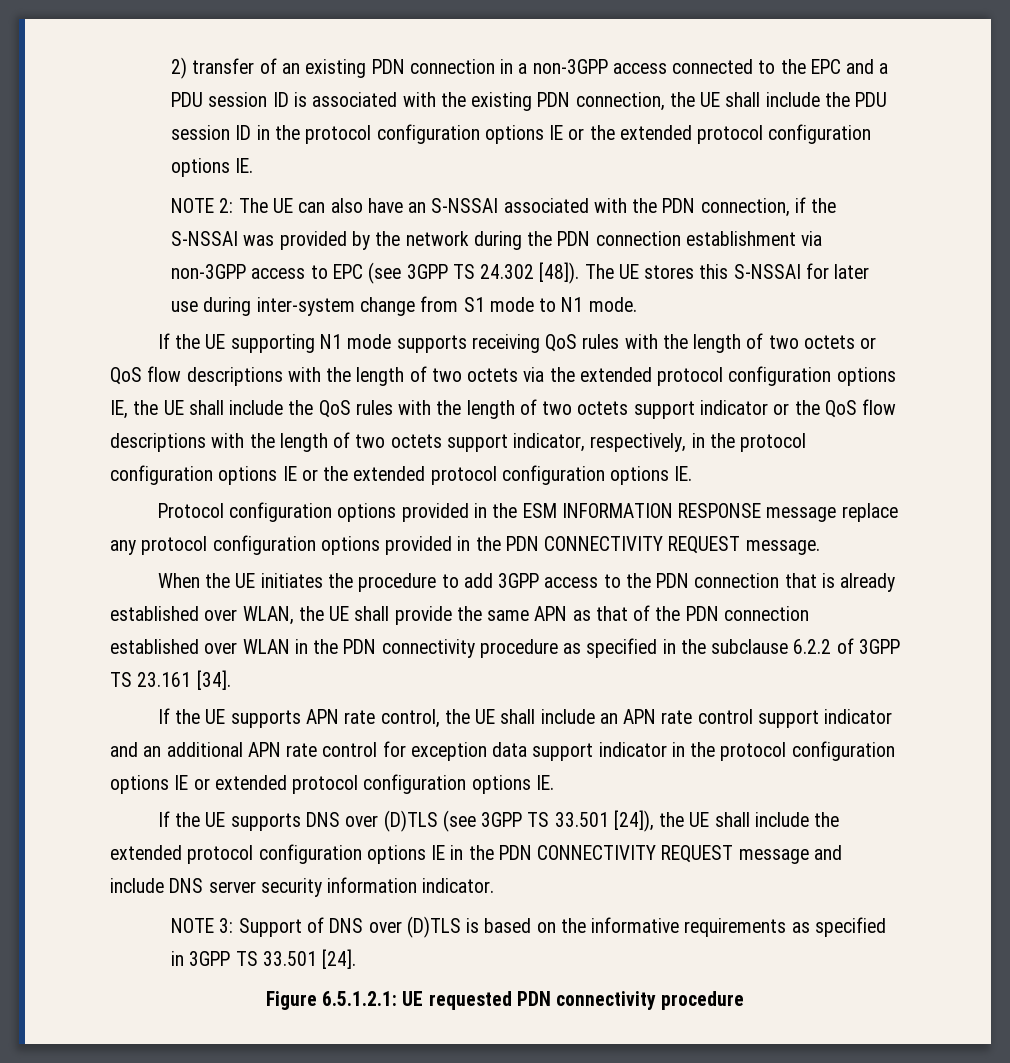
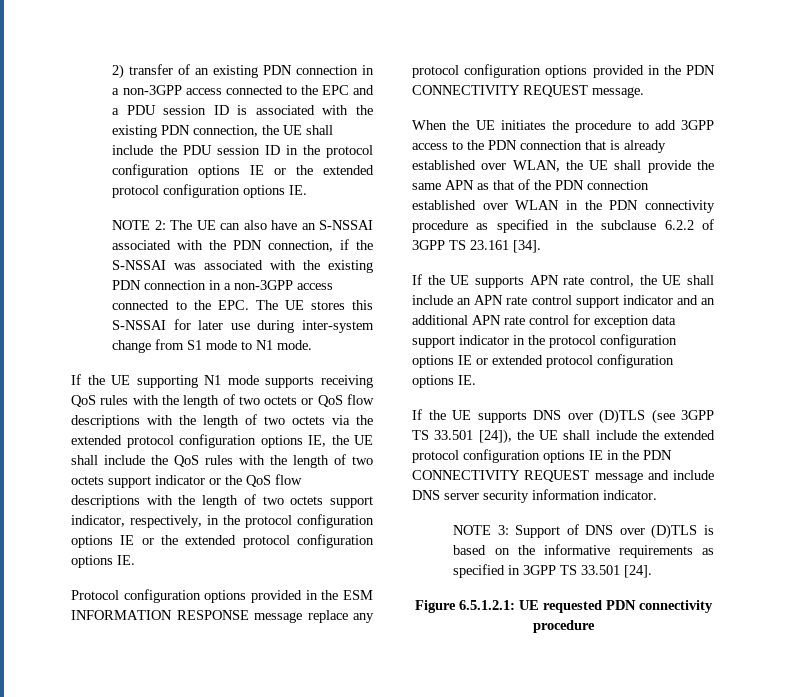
- NOTE 2: The UE can also have an S-NSSAI associated with the PDN connection, if the S-NSSAI was provided by the network during the PDN connection establishment via non-3GPP access to EPC (see 3GPP TS 24.302 [48]). The UE stores this S-NSSAI for later use during inter-system change from S1 mode to N1 mode.
+ NOTE 2: The UE can also have an S-NSSAI associated with the PDN connection, if the S-NSSAI was associated with the existing PDN connection in a non-3GPP access connected to the EPC. The UE stores this S-NSSAI for later use during inter-system change from S1 mode to N1 mode.

